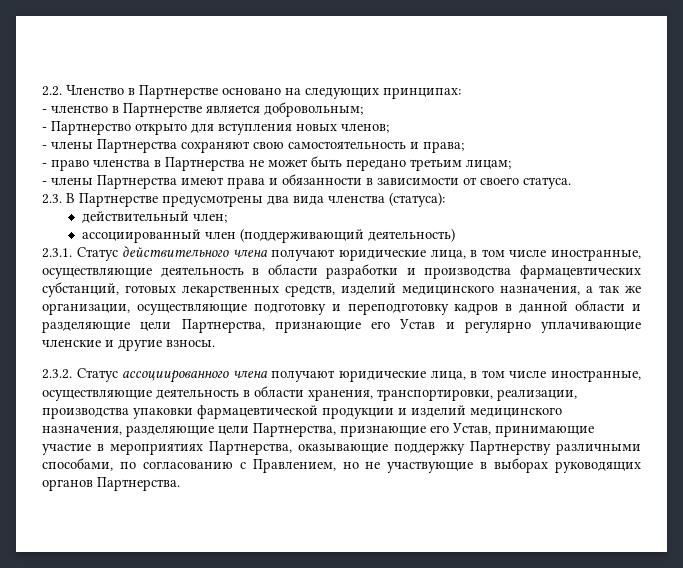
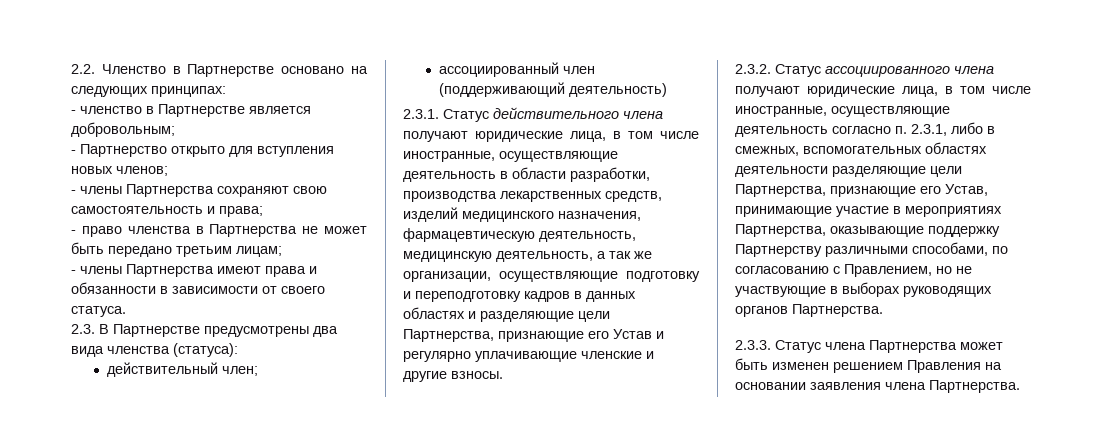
- 2.3.1. Статус действительного члена получают юридические лица, в том числе иностранные, осуществляющие деятельность в области разработки и производства фармацевтических субстанций, готовых лекарственных средств, изделий медицинского назначения, а так же организации, осуществляющие подготовку и переподготовку кадров в данной области и разделяющие цели Партнерства, признающие его Устав и регулярно уплачивающие членские и другие взносы.
+ 2.3.1. Статус действительного члена получают юридические лица, в том числе иностранные, осуществляющие деятельность в области разработки, производства лекарственных средств, изделий медицинского назначения, фармацевтическую деятельность, медицинскую деятельность, а так же организации, осуществляющие подготовку и переподготовку кадров в данных областях и разделяющие цели Партнерства, признающие его Устав и регулярно уплачивающие членские и другие взносы.
- 2.3.2. Статус ассоциированного члена получают юридические лица, в том числе иностранные, осуществляющие деятельность в области хранения, транспортировки, реализации, производства упаковки фармацевтической продукции и изделий медицинского назначения, разделяющие цели Партнерства, признающие его Устав, принимающие участие в мероприятиях Партнерства, оказывающие поддержку Партнерству различными способами, по согласованию с Правлением, но не участвующие в выборах руководящих органов Партнерства.
+ 2.3.2. Статус ассоциированного члена получают юридические лица, в том числе иностранные, осуществляющие деятельность согласно п. 2.3.1, либо в смежных, вспомогательных областях деятельности разделяющие цели Партнерства, признающие его Устав, принимающие участие в мероприятиях Партнерства, оказывающие поддержку Партнерству различными способами, по согласованию с Правлением, но не участвующие в выборах руководящих органов Партнерства.
+ 2.3.3. Статус члена Партнерства может быть изменен решением Правления на основании заявления члена Партнерства.

